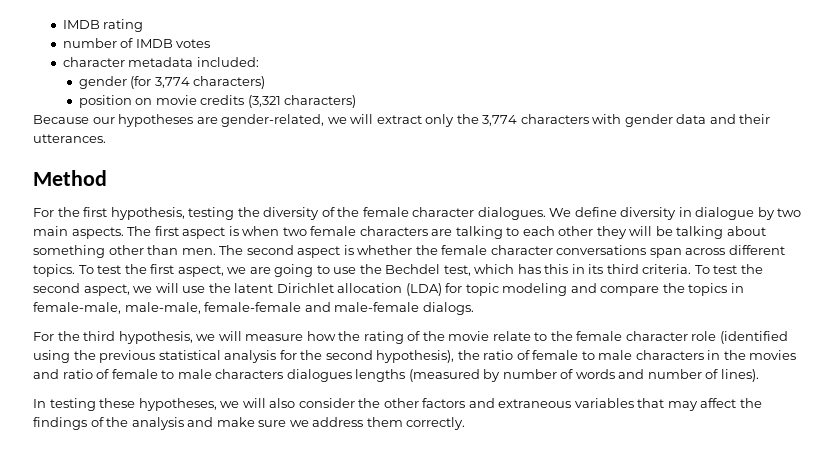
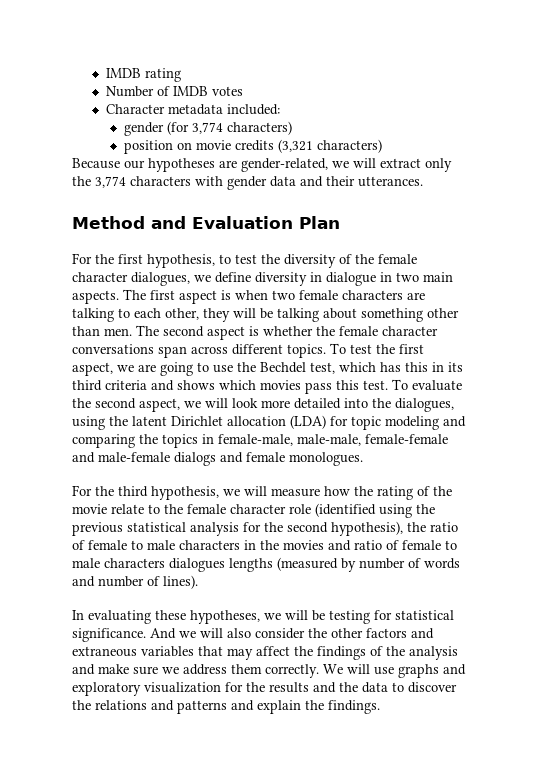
- number of IMDB votes
+ Number of IMDB votes
- character metadata included:
+ Character metadata included:
- Method
+ Method and Evaluation Plan
- For the first hypothesis, testing the diversity of the female character dialogues. We define diversity in dialogue by two main aspects.
+ For the first hypothesis, to test the diversity of the female character dialogues, we define diversity in dialogue in two main aspects.
- The first aspect is when two female characters are talking to each other they will be talking about something other than men.
+ The first aspect is when two female characters are talking to each other, they will be talking about something other than men.
- To test the first aspect, we are going to use the Bechdel test, which has this in its third criteria. To test the second aspect, we will use the latent Dirichlet allocation (LDA) for topic modeling and compare the topics in female-male, male-male, female-female and male-female dialogs.
+ To test the first aspect, we are going to use the Bechdel test, which has this in its third criteria and shows which movies pass this test. To evaluate the second aspect, we will look more detailed into the dialogues, using the latent Dirichlet allocation (LDA) for topic modeling and comparing the topics in female-male, male-male, female-female and male-female dialogs and female monologues.
- In testing these hypotheses, we will also consider the other factors and extraneous variables that may affect the findings of the analysis and make sure we address them correctly.
+ In evaluating these hypotheses, we will be testing for statistical significance. And we will also consider the other factors and extraneous variables that may affect the findings of the analysis and make sure we address them correctly.
+ We will use graphs and exploratory visualization for the results and the data to discover the relations and patterns and explain the findings.

